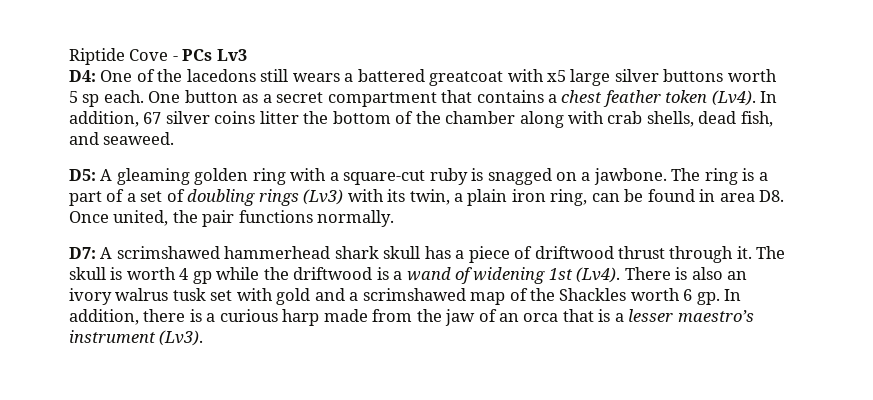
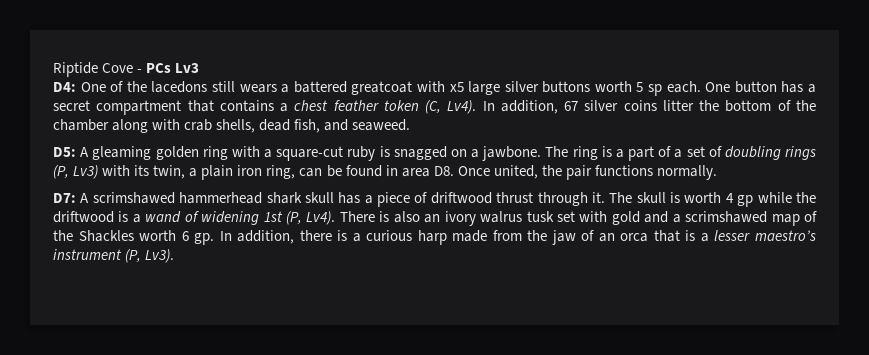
- One button as a secret compartment that contains a chest feather token (Lv4).
+ One button has a secret compartment that contains a chest feather token (C, Lv4).
- The ring is a part of a set of doubling rings (Lv3) with its twin, a plain iron ring, can be found in area D8. Once united, the pair functions normally.
+ The ring is a part of a set of doubling rings (P, Lv3) with its twin, a plain iron ring, can be found in area D8. Once united, the pair functions normally.
- The skull is worth 4 gp while the driftwood is a wand of widening 1st (Lv4).
+ The skull is worth 4 gp while the driftwood is a wand of widening 1st (P, Lv4).
- In addition, there is a curious harp made from the jaw of an orca that is a lesser maestro’s instrument (Lv3).
+ In addition, there is a curious harp made from the jaw of an orca that is a lesser maestro’s instrument (P, Lv3).

